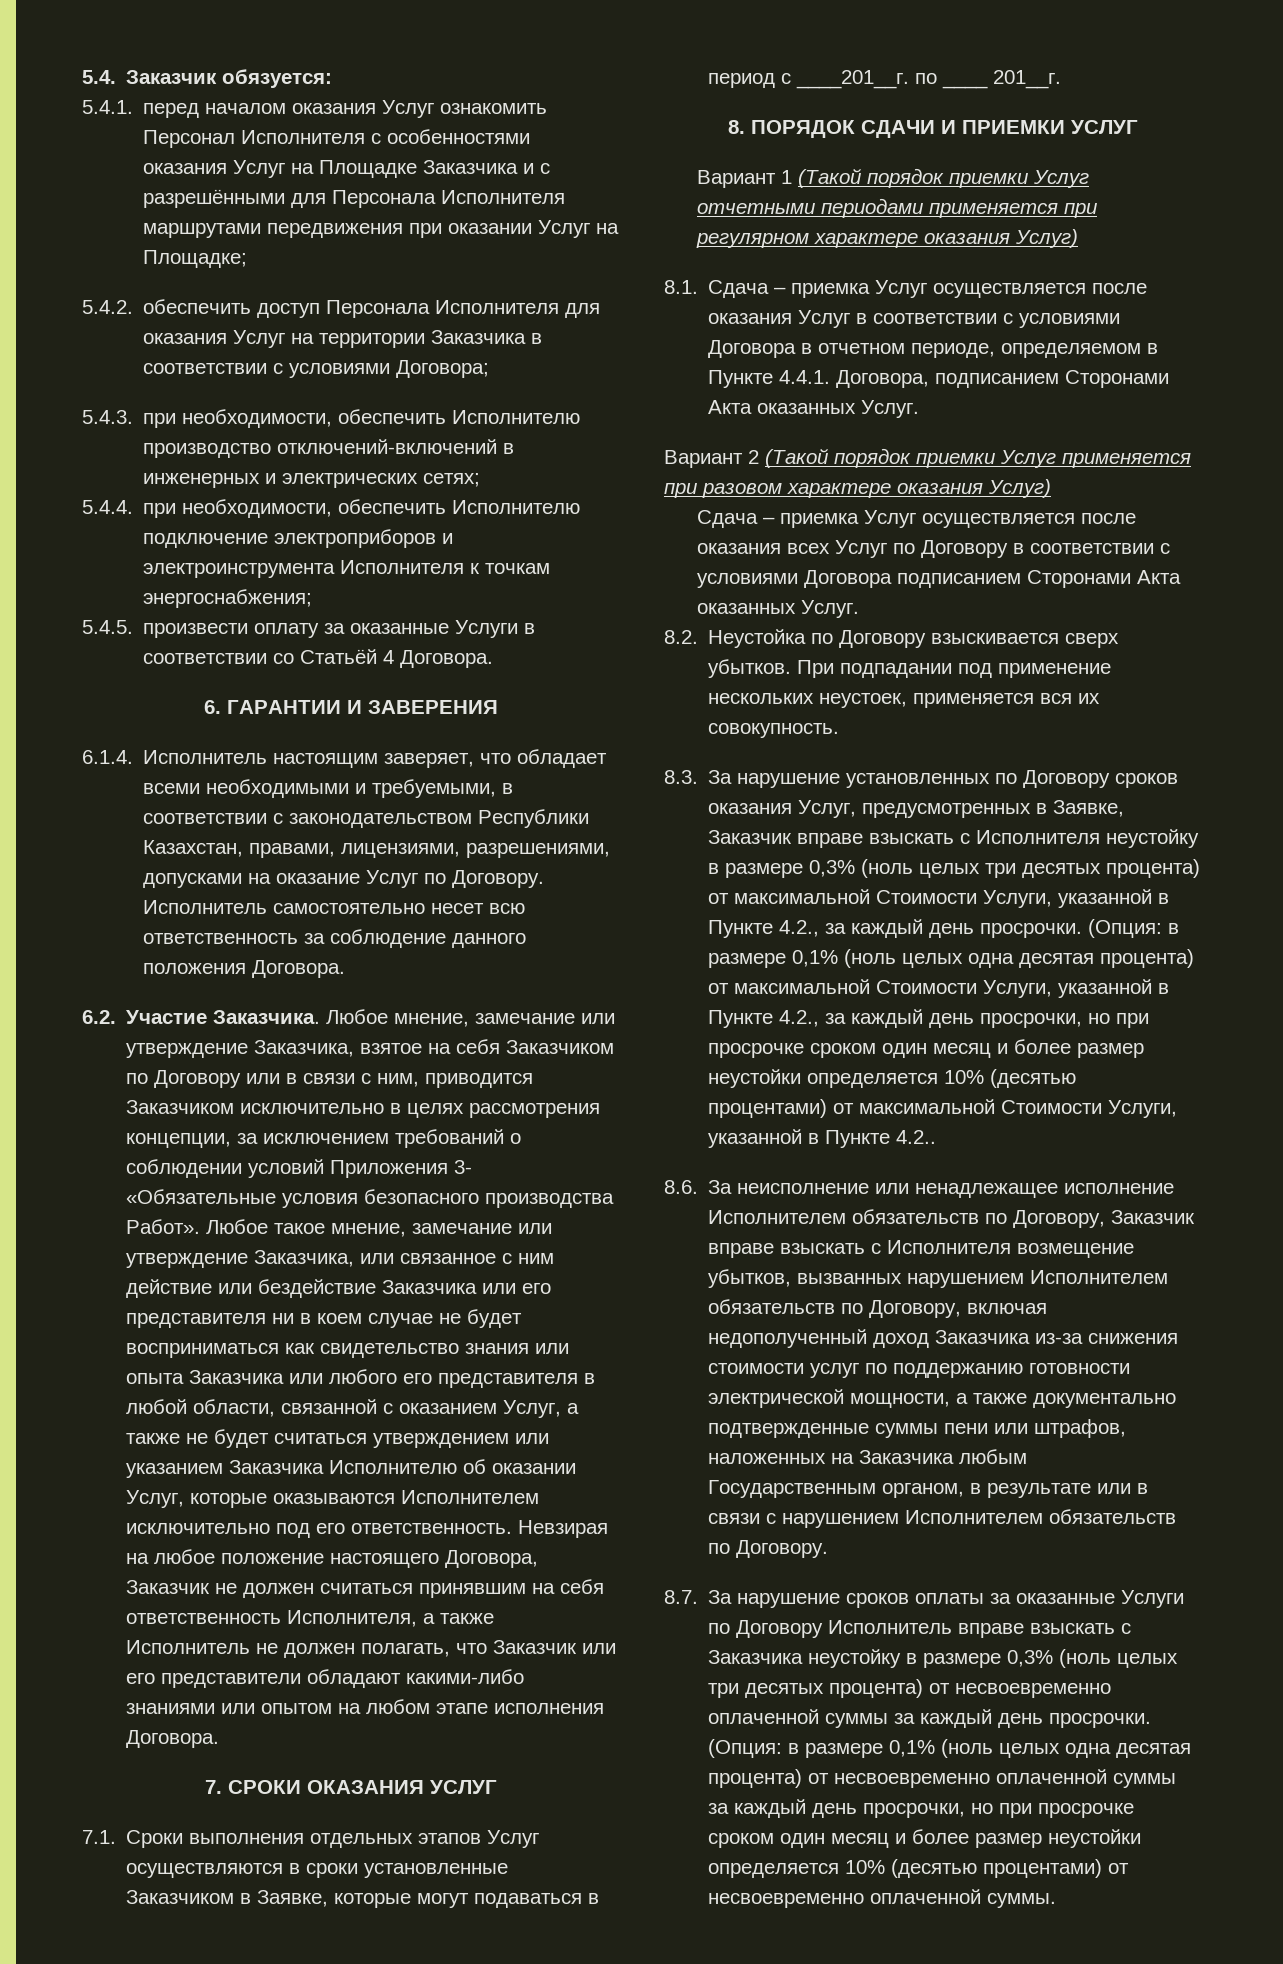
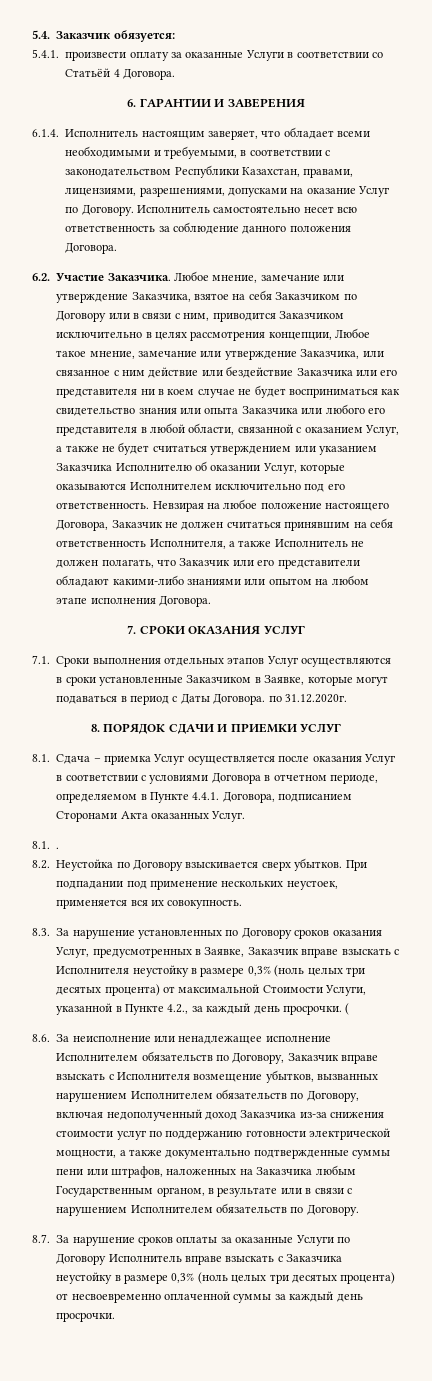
- 5.4.1. перед началом оказания Услуг ознакомить Персонал Исполнителя с особенностями оказания Услуг на Площадке Заказчика и с разрешёнными для Персонала Исполнителя маршрутами передвижения при оказании Услуг на Площадке;
- 5.4.2. обеспечить доступ Персонала Исполнителя для оказания Услуг на территории Заказчика в соответствии с условиями Договора;
- 5.4.3. при необходимости, обеспечить Исполнителю производство отключений-включений в инженерных и электрических сетях;
- 5.4.4. при необходимости, обеспечить Исполнителю подключение электроприборов и электроинструмента Исполнителя к точкам энергоснабжения;
- 5.4.5. произвести оплату за оказанные Услуги в соответствии со Статьёй 4 Договора.
+ 5.4.1. произвести оплату за оказанные Услуги в соответствии со Статьёй 4 Договора.
- Любое мнение, замечание или утверждение Заказчика, взятое на себя Заказчиком по Договору или в связи с ним, приводится Заказчиком исключительно в целях рассмотрения концепции, за исключением требований о соблюдении условий Приложения 3- «Обязательные условия безопасного производства Работ». Любое такое мнение, замечание или утверждение Заказчика, или связанное с ним действие или бездействие Заказчика или его представителя ни в коем случае не будет восприниматься как свидетельство знания или опыта Заказчика или любого его представителя в любой области, связанной с оказанием Услуг, а также не будет считаться утверждением или указанием Заказчика Исполнителю об оказании Услуг, которые оказываются Исполнителем исключительно под его ответственность.
+ Любое мнение, замечание или утверждение Заказчика, взятое на себя Заказчиком по Договору или в связи с ним, приводится Заказчиком исключительно в целях рассмотрения концепции, Любое такое мнение, замечание или утверждение Заказчика, или связанное с ним действие или бездействие Заказчика или его представителя ни в коем случае не будет восприниматься как свидетельство знания или опыта Заказчика или любого его представителя в любой области, связанной с оказанием Услуг, а также не будет считаться утверждением или указанием Заказчика Исполнителю об оказании Услуг, которые оказываются Исполнителем исключительно под его ответственность.
- 7.1. Сроки выполнения отдельных этапов Услуг осуществляются в сроки установленные Заказчиком в Заявке, которые могут подаваться в период с ____201__г. по ____ 201__г.
+ 7.1. Сроки выполнения отдельных этапов Услуг осуществляются в сроки установленные Заказчиком в Заявке, которые могут подаваться в период с Даты Договора. по 31.12.2020г.
- Вариант 1 (Такой порядок приемки Услуг отчетными периодами применяется при регулярном характере оказания Услуг)
- Вариант 2 (Такой порядок приемки Услуг применяется при разовом характере оказания Услуг)
- Сдача – приемка Услуг осуществляется после оказания всех Услуг по Договору в соответствии с условиями Договора подписанием Сторонами Акта оказанных Услуг.
+ 8.1. .
- (Опция: в размере 0,1% (ноль целых одна десятая процента) от максимальной Стоимости Услуги, указанной в Пункте 4.2., за каждый день просрочки, но при просрочке сроком один месяц и более размер неустойки определяется 10% (десятью процентами) от максимальной Стоимости Услуги, указанной в Пункте 4.2..
+ (
- (Опция: в размере 0,1% (ноль целых одна десятая процента) от несвоевременно оплаченной суммы за каждый день просрочки, но при просрочке сроком один месяц и более размер неустойки определяется 10% (десятью процентами) от несвоевременно оплаченной суммы.

